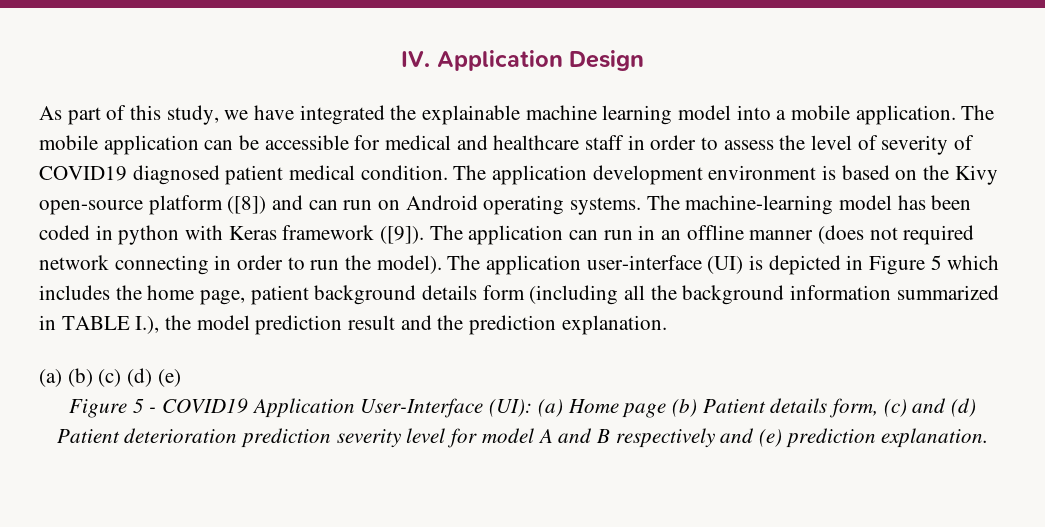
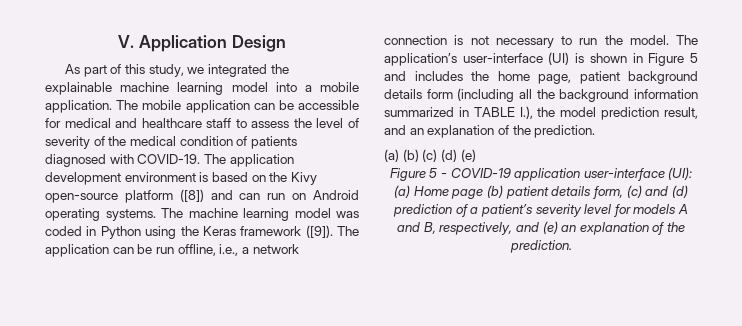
- IV. Application Design
+ V. Application Design
- As part of this study, we have integrated the explainable machine learning model into a mobile application.
+ As part of this study, we integrated the explainable machine learning model into a mobile application.
- The mobile application can be accessible for medical and healthcare staff in order to assess the level of severity of COVID19 diagnosed patient medical condition.
+ The mobile application can be accessible for medical and healthcare staff to assess the level of severity of the medical condition of patients diagnosed with COVID-19.
- The machine-learning model has been coded in python with Keras framework ([9]).
+ The machine learning model was coded in Python using the Keras framework ([9]).
- The application can run in an offline manner (does not required network connecting in order to run the model). The application user-interface (UI) is depicted in Figure 5 which includes the home page, patient background details form (including all the background information summarized in TABLE I.), the model prediction result and the prediction explanation.
+ The application can be run offline, i.e., a network connection is not necessary to run the model. The application’s user-interface (UI) is shown in Figure 5 and includes the home page, patient background details form (including all the background information summarized in TABLE I.), the model prediction result, and an explanation of the prediction.
- Figure 5 - COVID19 Application User-Interface (UI): (a) Home page (b) Patient details form, (c) and (d) Patient deterioration prediction severity level for model A and B respectively and (e) prediction explanation.
+ Figure 5 - COVID-19 application user-interface (UI): (a) Home page (b) patient details form, (c) and (d) prediction of a patient’s severity level for models A and B, respectively, and (e) an explanation of the prediction.

